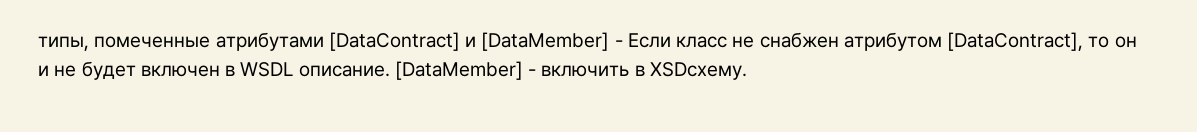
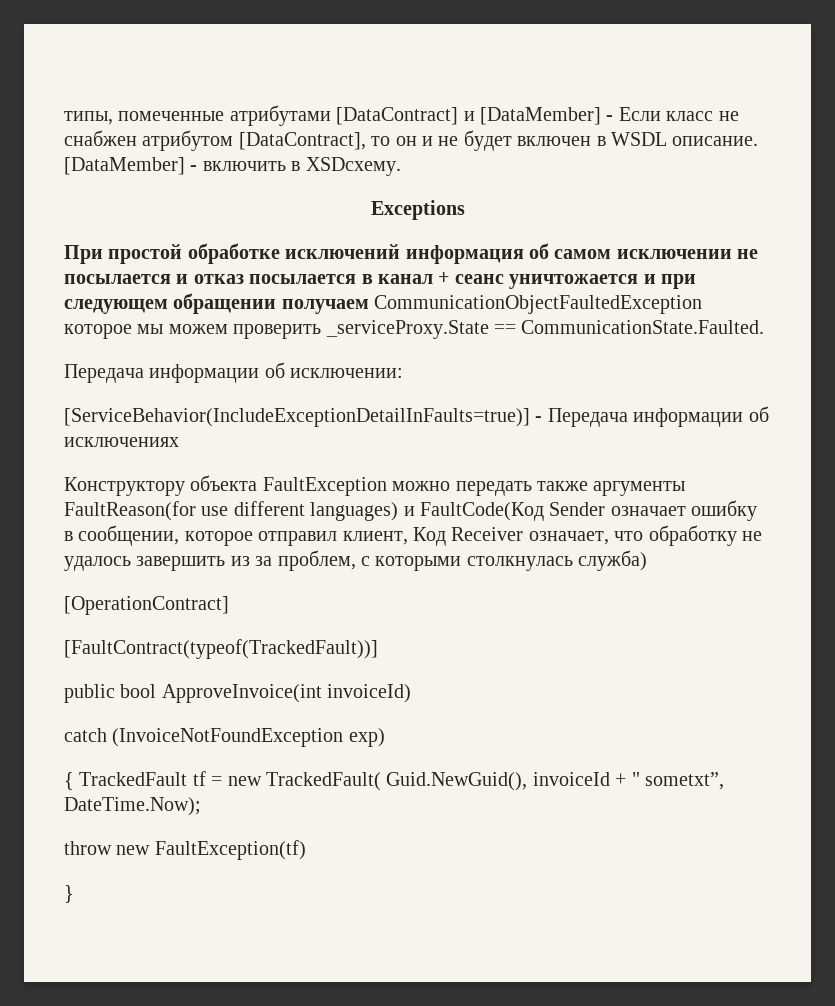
+ Exceptions
+ При простой обработке исключений информация об самом исключении не посылается и отказ посылается в канал + сеанс уничтожается и при следующем обращении получаем CommunicationObjectFaultedException которое мы можем проверить _serviceProxy.State == CommunicationState.Faulted.
+ Передача информации об исключении:
+ [ServiceBehavior(IncludeExceptionDetailInFaults=true)] - Передача информации об исключениях
+ Конструктору объекта FaultException можно передать также аргументы FaultReason(for use different languages) и FaultCode(Код Sender означает ошибку в сообщении, которое отправил клиент, Код Receiver означает, что обработку не удалось завершить из за проблем, с которыми столкнулась служба)
+ [OperationContract]
+ [FaultContract(typeof(TrackedFault))]
+ public bool ApproveInvoice(int invoiceId)
+ catch (InvoiceNotFoundException exp)
+ { TrackedFault tf = new TrackedFault( Guid.NewGuid(), invoiceId + " sometxt”, DateTime.Now);
+ throw new FaultException(tf)
+ }

